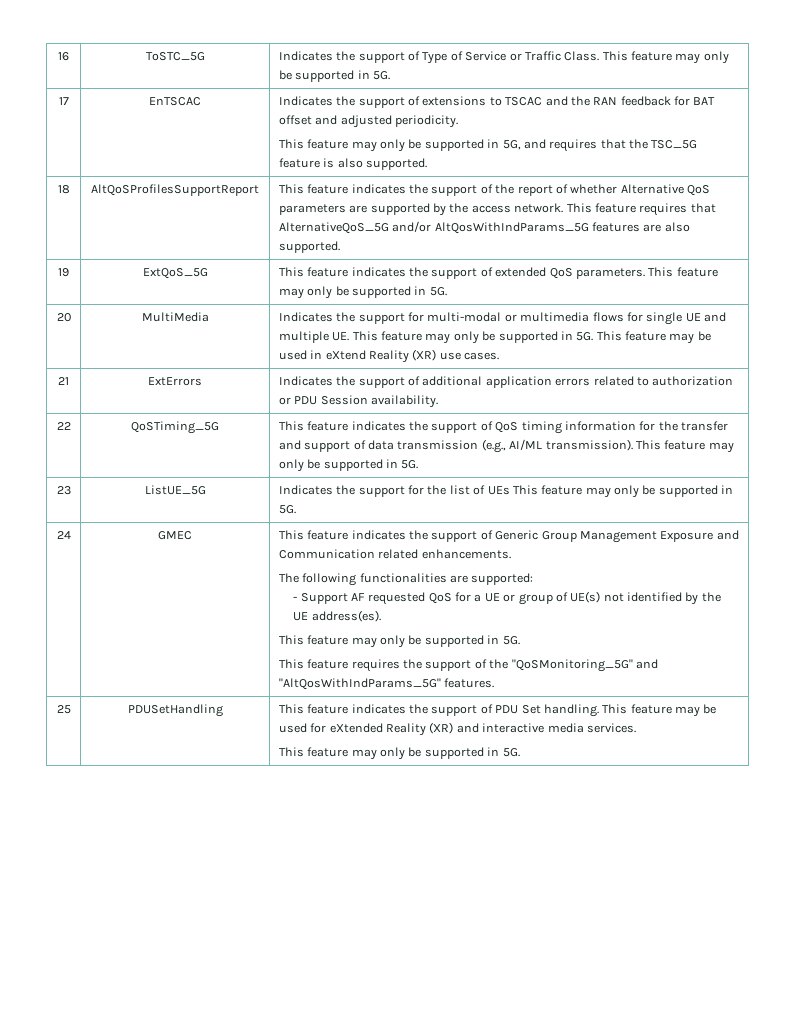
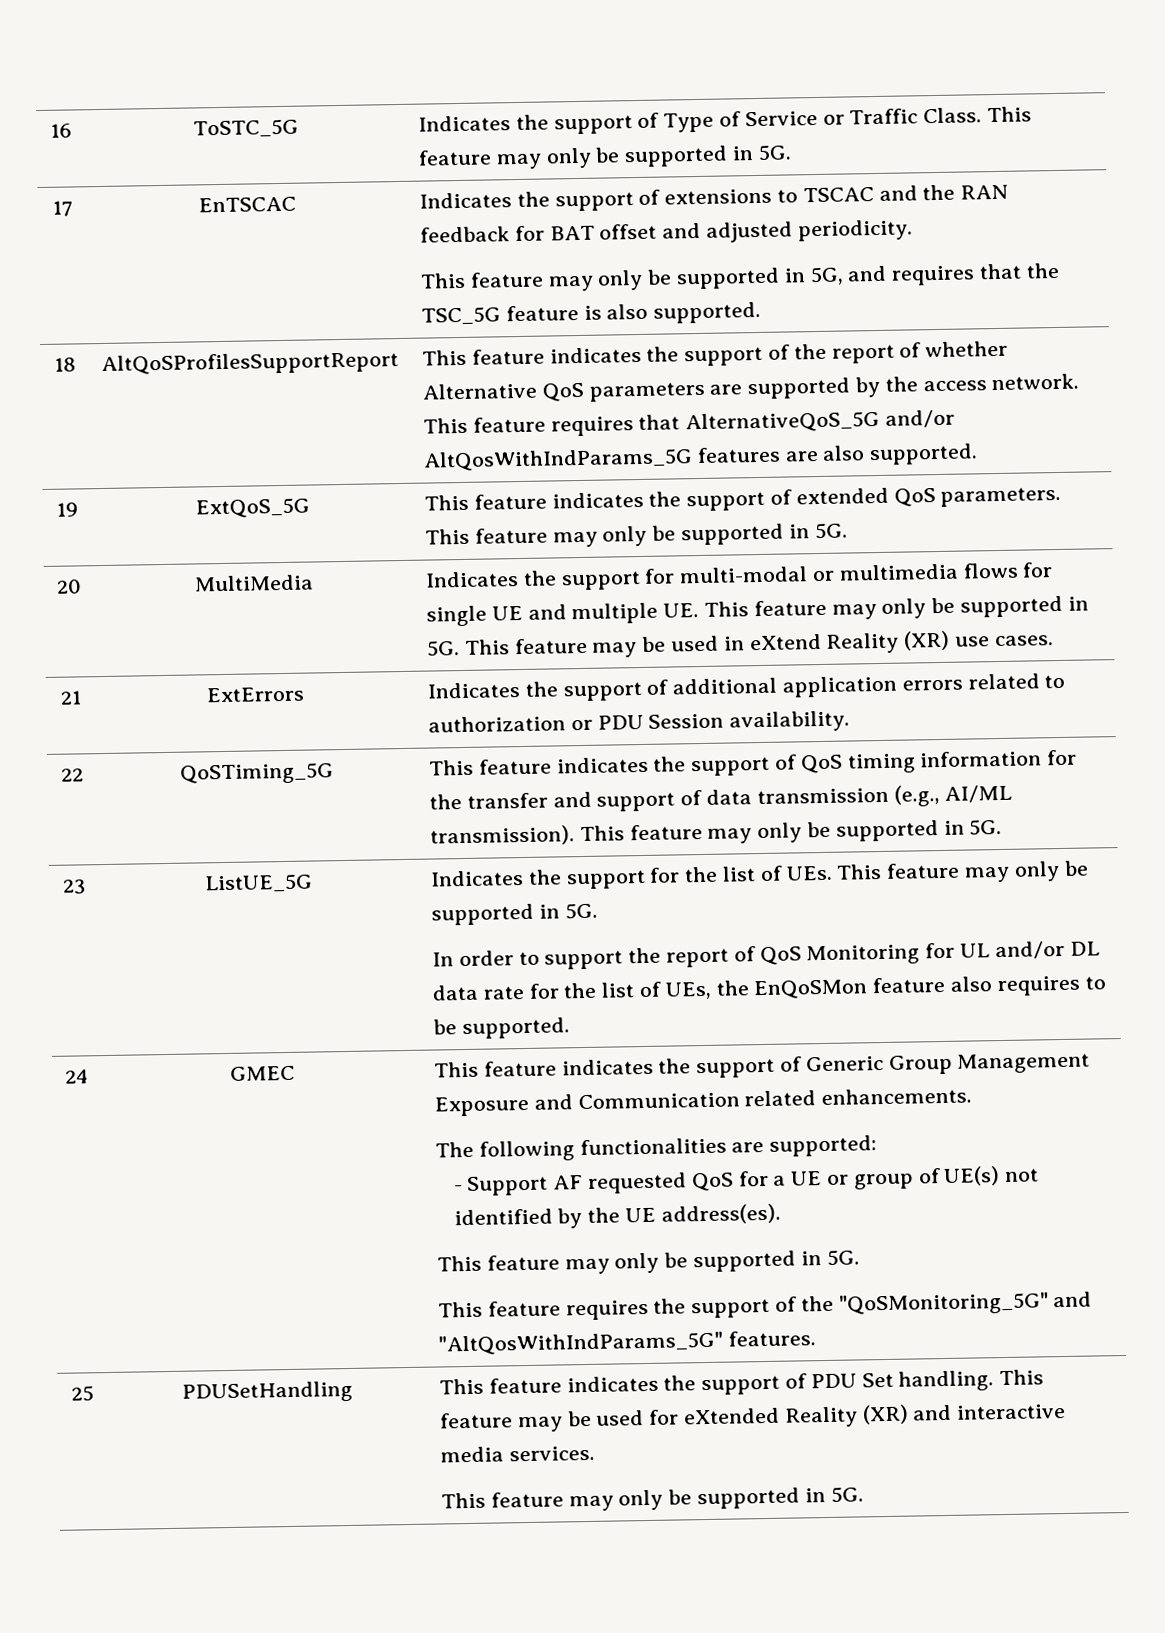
- Indicates the support for the list of UEs This feature may only be supported in 5G.
+ Indicates the support for the list of UEs. This feature may only be supported in 5G.
+ In order to support the report of QoS Monitoring for UL and/or DL data rate for the list of UEs, the EnQoSMon feature also requires to be supported.

